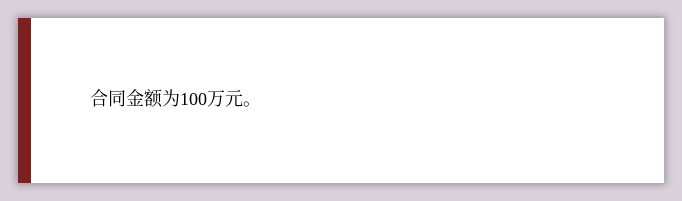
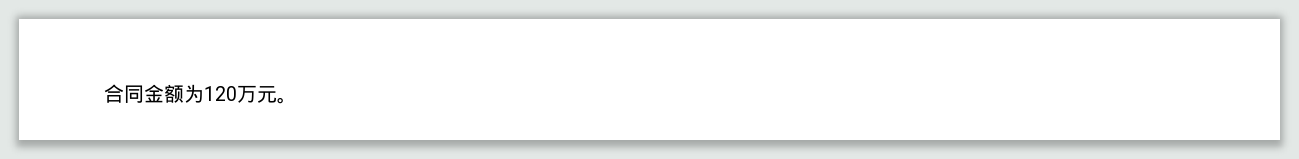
- 合同金额为100万元。
+ 合同金额为120万元。

